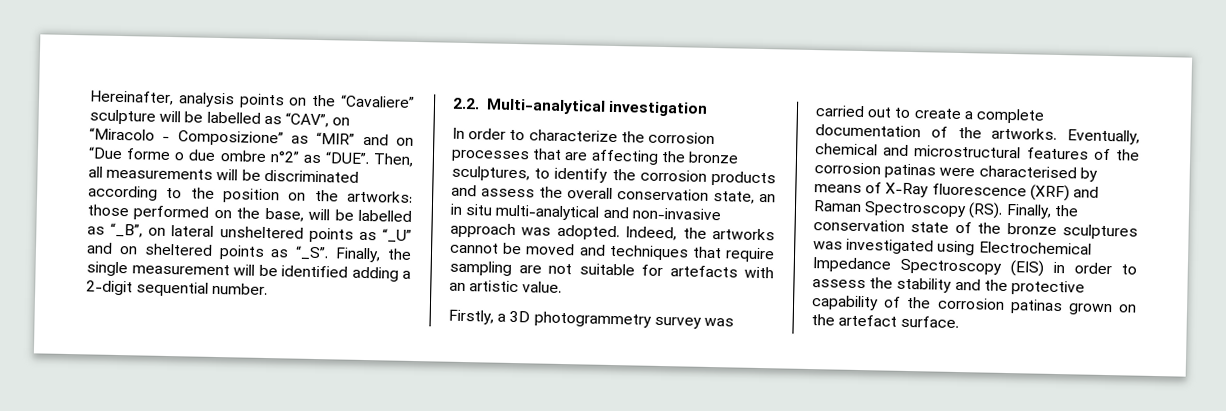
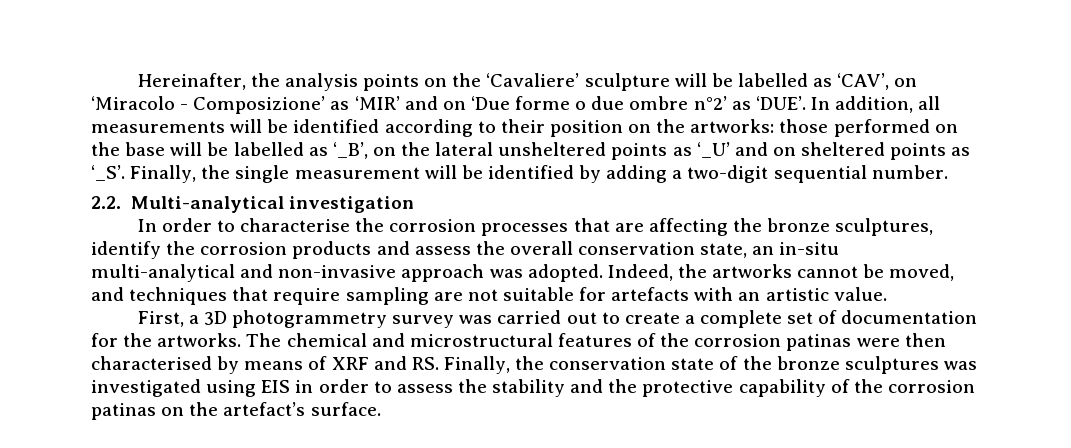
- Hereinafter, analysis points on the “Cavaliere” sculpture will be labelled as “CAV”, on “Miracolo - Composizione” as “MIR” and on “Due forme o due ombre n°2” as “DUE”. Then, all measurements will be discriminated according to the position on the artworks: those performed on the base, will be labelled as “_B”, on lateral unsheltered points as “_U” and on sheltered points as “_S”.
+ Hereinafter, the analysis points on the ‘Cavaliere’ sculpture will be labelled as ‘CAV’, on ‘Miracolo - Composizione’ as ‘MIR’ and on ‘Due forme o due ombre n°2’ as ‘DUE’. In addition, all measurements will be identified according to their position on the artworks: those performed on the base will be labelled as ‘_B’, on the lateral unsheltered points as ‘_U’ and on sheltered points as ‘_S’.
- Finally, the single measurement will be identified adding a 2-digit sequential number.
+ Finally, the single measurement will be identified by adding a two-digit sequential number.
- In order to characterize the corrosion processes that are affecting the bronze sculptures, to identify the corrosion products and assess the overall conservation state, an in situ multi-analytical and non-invasive approach was adopted.
+ In order to characterise the corrosion processes that are affecting the bronze sculptures, identify the corrosion products and assess the overall conservation state, an in-situ multi-analytical and non-invasive approach was adopted.
- Indeed, the artworks cannot be moved and techniques that require sampling are not suitable for artefacts with an artistic value.
+ Indeed, the artworks cannot be moved, and techniques that require sampling are not suitable for artefacts with an artistic value.
- Firstly, a 3D photogrammetry survey was carried out to create a complete documentation of the artworks.
+ First, a 3D photogrammetry survey was carried out to create a complete set of documentation for the artworks.
- Eventually, chemical and microstructural features of the corrosion patinas were characterised by means of X-Ray fluorescence (XRF) and Raman Spectroscopy (RS). Finally, the conservation state of the bronze sculptures was investigated using Electrochemical Impedance Spectroscopy (EIS) in order to assess the stability and the protective capability of the corrosion patinas grown on the artefact surface.
+ The chemical and microstructural features of the corrosion patinas were then characterised by means of XRF and RS. Finally, the conservation state of the bronze sculptures was investigated using EIS in order to assess the stability and the protective capability of the corrosion patinas on the artefact’s surface.

